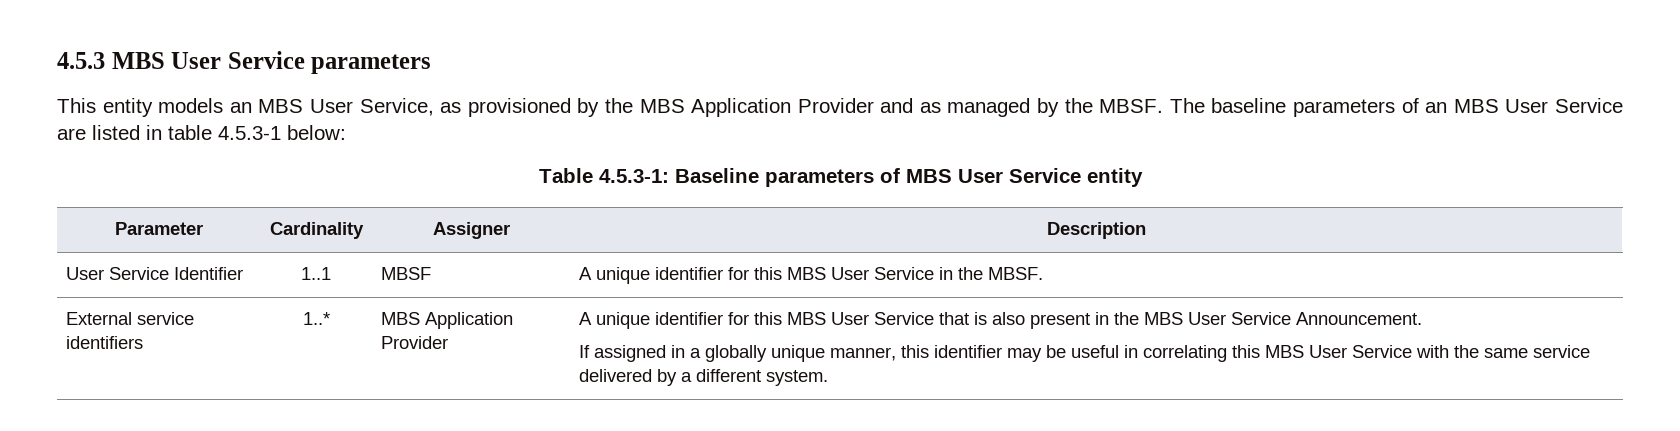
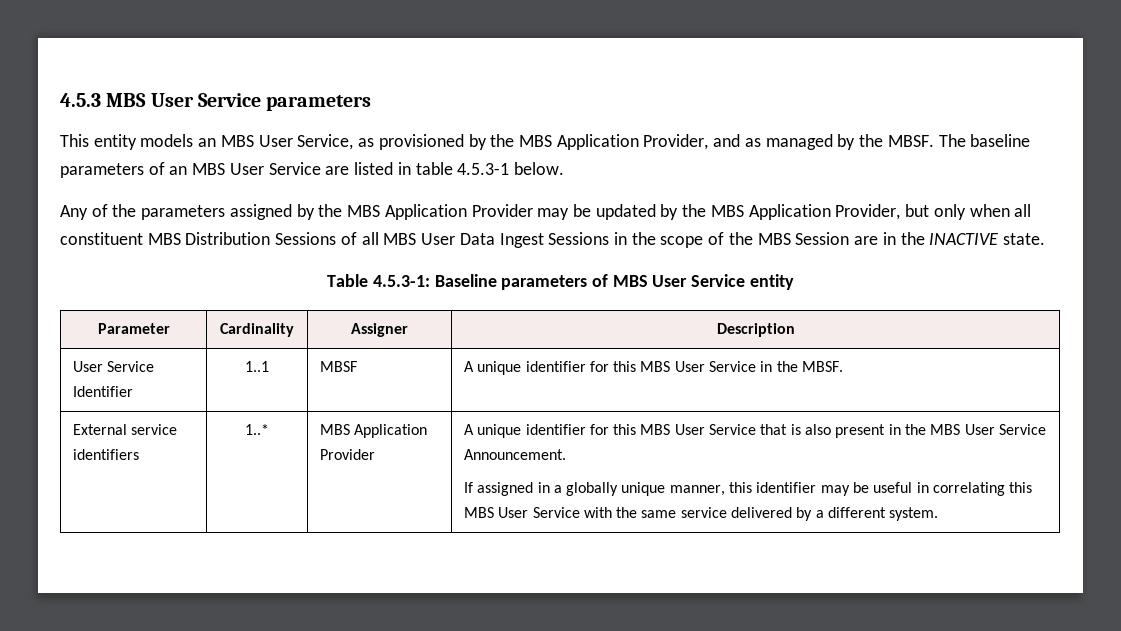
- This entity models an MBS User Service, as provisioned by the MBS Application Provider and as managed by the MBSF.
+ This entity models an MBS User Service, as provisioned by the MBS Application Provider, and as managed by the MBSF.
- The baseline parameters of an MBS User Service are listed in table 4.5.3-1 below:
+ The baseline parameters of an MBS User Service are listed in table 4.5.3-1 below.
+ Any of the parameters assigned by the MBS Application Provider may be updated by the MBS Application Provider, but only when all constituent MBS Distribution Sessions of all MBS User Data Ingest Sessions in the scope of the MBS Session are in the INACTIVE state.

